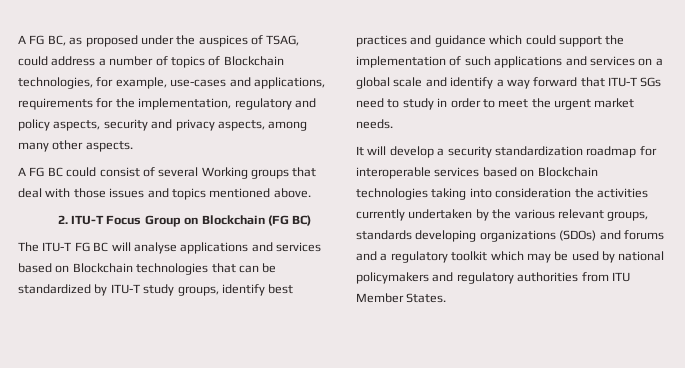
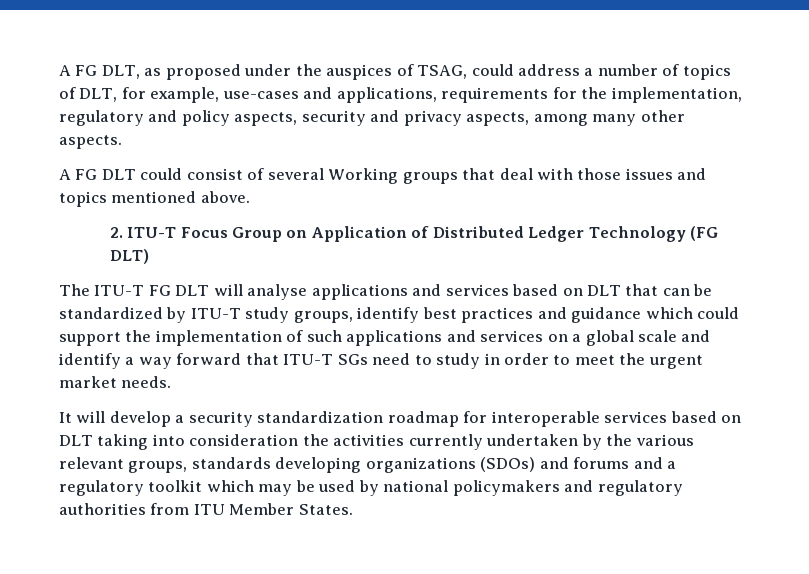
- A FG BC, as proposed under the auspices of TSAG, could address a number of topics of Blockchain technologies, for example, use-cases and applications, requirements for the implementation, regulatory and policy aspects, security and privacy aspects, among many other aspects.
+ A FG DLT, as proposed under the auspices of TSAG, could address a number of topics of DLT, for example, use-cases and applications, requirements for the implementation, regulatory and policy aspects, security and privacy aspects, among many other aspects.
- A FG BC could consist of several Working groups that deal with those issues and topics mentioned above.
+ A FG DLT could consist of several Working groups that deal with those issues and topics mentioned above.
- 2. ITU-T Focus Group on Blockchain (FG BC)
+ 2. ITU-T Focus Group on Application of Distributed Ledger Technology (FG DLT)
- The ITU-T FG BC will analyse applications and services based on Blockchain technologies that can be standardized by ITU-T study groups, identify best practices and guidance which could support the implementation of such applications and services on a global scale and identify a way forward that ITU-T SGs need to study in order to meet the urgent market needs.
+ The ITU-T FG DLT will analyse applications and services based on DLT that can be standardized by ITU-T study groups, identify best practices and guidance which could support the implementation of such applications and services on a global scale and identify a way forward that ITU-T SGs need to study in order to meet the urgent market needs.
- It will develop a security standardization roadmap for interoperable services based on Blockchain technologies taking into consideration the activities currently undertaken by the various relevant groups, standards developing organizations (SDOs) and forums and a regulatory toolkit which may be used by national policymakers and regulatory authorities from ITU Member States.
+ It will develop a security standardization roadmap for interoperable services based on DLT taking into consideration the activities currently undertaken by the various relevant groups, standards developing organizations (SDOs) and forums and a regulatory toolkit which may be used by national policymakers and regulatory authorities from ITU Member States.

